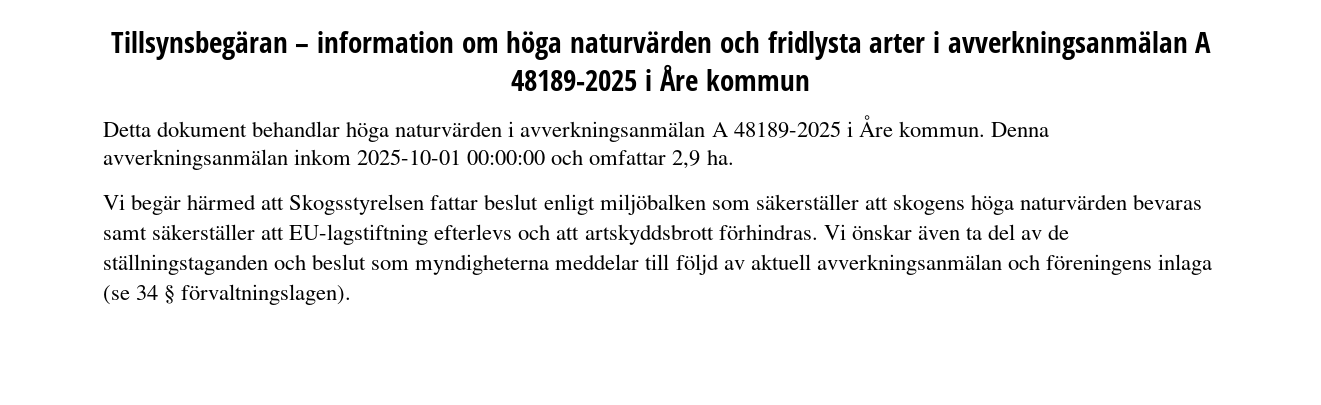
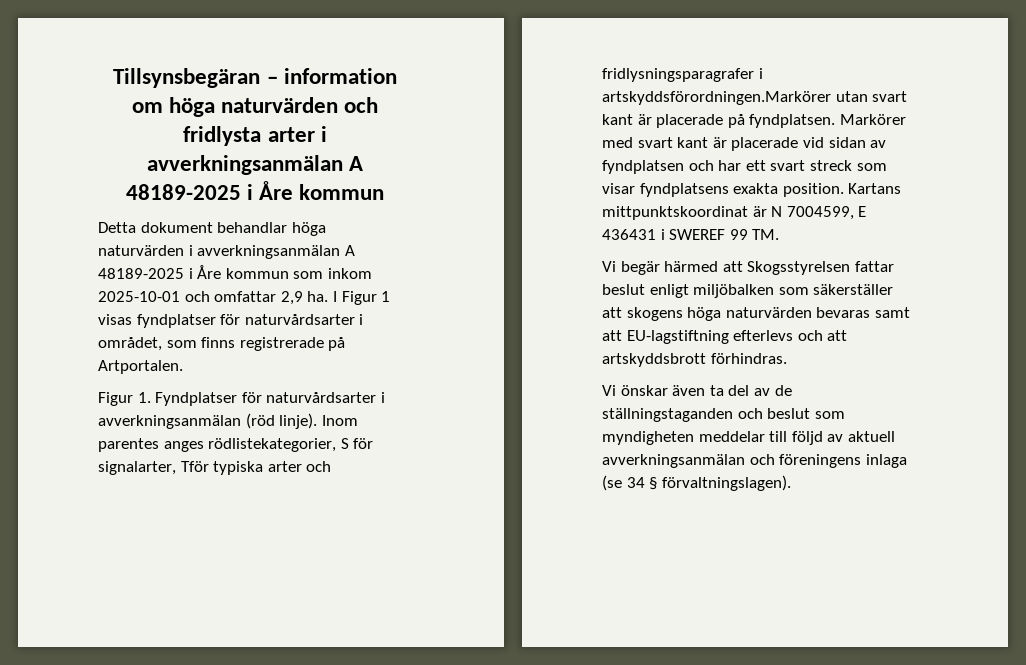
- Detta dokument behandlar höga naturvärden i avverkningsanmälan A 48189-2025 i Åre kommun. Denna avverkningsanmälan inkom 2025-10-01 00:00:00 och omfattar 2,9 ha.
+ Detta dokument behandlar höga naturvärden i avverkningsanmälan A 48189-2025 i Åre kommun som inkom 2025-10-01 och omfattar 2,9 ha. I Figur 1 visas fyndplatser för naturvårdsarter i området, som finns registrerade på Artportalen.
+ Figur 1. Fyndplatser för naturvårdsarter i avverkningsanmälan (röd linje). Inom parentes anges rödlistekategorier, S för signalarter, Tför typiska arter och fridlysningsparagrafer i artskyddsförordningen.Markörer utan svart kant är placerade på fyndplatsen. Markörer med svart kant är placerade vid sidan av fyndplatsen och har ett svart streck som visar fyndplatsens exakta position. Kartans mittpunktskoordinat är N 7004599, E 436431 i SWEREF 99 TM.
- Vi begär härmed att Skogsstyrelsen fattar beslut enligt miljöbalken som säkerställer att skogens höga naturvärden bevaras samt säkerställer att EU-lagstiftning efterlevs och att artskyddsbrott förhindras. Vi önskar även ta del av de ställningstaganden och beslut som myndigheterna meddelar till följd av aktuell avverkningsanmälan och föreningens inlaga (se 34 § förvaltningslagen).
+ Vi begär härmed att Skogsstyrelsen fattar beslut enligt miljöbalken som säkerställer att skogens höga naturvärden bevaras samt att EU-lagstiftning efterlevs och att artskyddsbrott förhindras.
+ Vi önskar även ta del av de ställningstaganden och beslut som myndigheten meddelar till följd av aktuell avverkningsanmälan och föreningens inlaga (se 34 § förvaltningslagen).

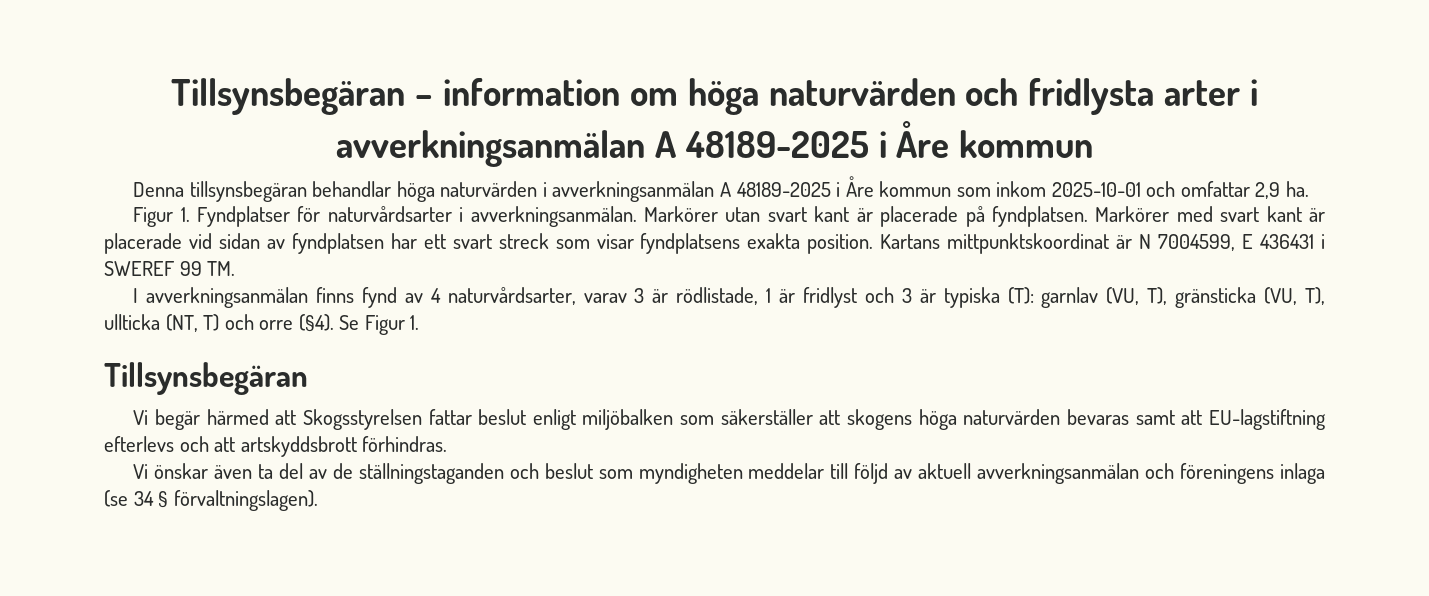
- Detta dokument behandlar höga naturvärden i avverkningsanmälan A 48189-2025 i Åre kommun som inkom 2025-10-01 och omfattar 2,9 ha. I Figur 1 visas fyndplatser för naturvårdsarter i området, som finns registrerade på Artportalen.
+ Denna tillsynsbegäran behandlar höga naturvärden i avverkningsanmälan A 48189-2025 i Åre kommun som inkom 2025-10-01 och omfattar 2,9 ha.
- Figur 1. Fyndplatser för naturvårdsarter i avverkningsanmälan (röd linje). Inom parentes anges rödlistekategorier, S för signalarter, Tför typiska arter och fridlysningsparagrafer i artskyddsförordningen.Markörer utan svart kant är placerade på fyndplatsen.
+ Figur 1. Fyndplatser för naturvårdsarter i avverkningsanmälan. Markörer utan svart kant är placerade på fyndplatsen.
- Markörer med svart kant är placerade vid sidan av fyndplatsen och har ett svart streck som visar fyndplatsens exakta position.
+ Markörer med svart kant är placerade vid sidan av fyndplatsen har ett svart streck som visar fyndplatsens exakta position.
+ I avverkningsanmälan finns fynd av 4 naturvårdsarter, varav 3 är rödlistade, 1 är fridlyst och 3 är typiska (T): garnlav (VU, T), gränsticka (VU, T), ullticka (NT, T) och orre (§4). Se Figur 1.
+ Tillsynsbegäran

